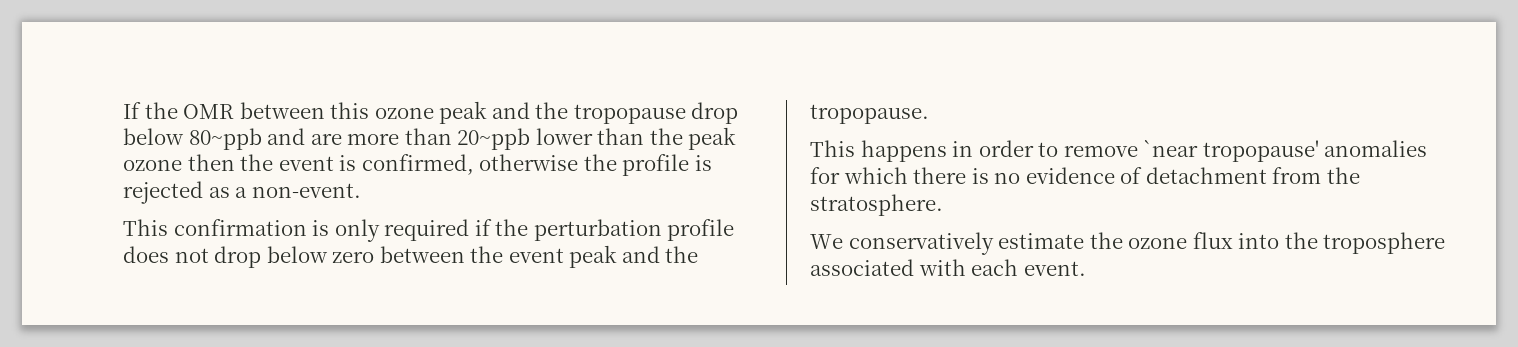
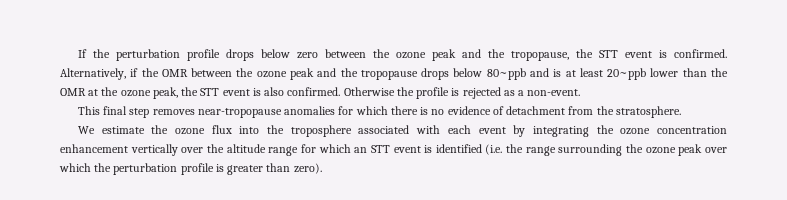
- If the OMR between this ozone peak and the tropopause drop below 80~ppb and are more than 20~ppb lower than the peak ozone then the event is confirmed, otherwise the profile is rejected as a non-event.
+ If the perturbation profile drops below zero between the ozone peak and the tropopause, the STT event is confirmed. Alternatively, if the OMR between the ozone peak and the tropopause drops below 80~ppb and is at least 20~ppb lower than the OMR at the ozone peak, the STT event is also confirmed. Otherwise the profile is rejected as a non-event.
- This confirmation is only required if the perturbation profile does not drop below zero between the event peak and the tropopause.
- This happens in order to remove `near tropopause' anomalies for which there is no evidence of detachment from the stratosphere.
+ This final step removes near-tropopause anomalies for which there is no evidence of detachment from the stratosphere.
- We conservatively estimate the ozone flux into the troposphere associated with each event.
+ We estimate the ozone flux into the troposphere associated with each event by integrating the ozone concentration enhancement vertically over the altitude range for which an STT event is identified (i.e. the range surrounding the ozone peak over which the perturbation profile is greater than zero).

